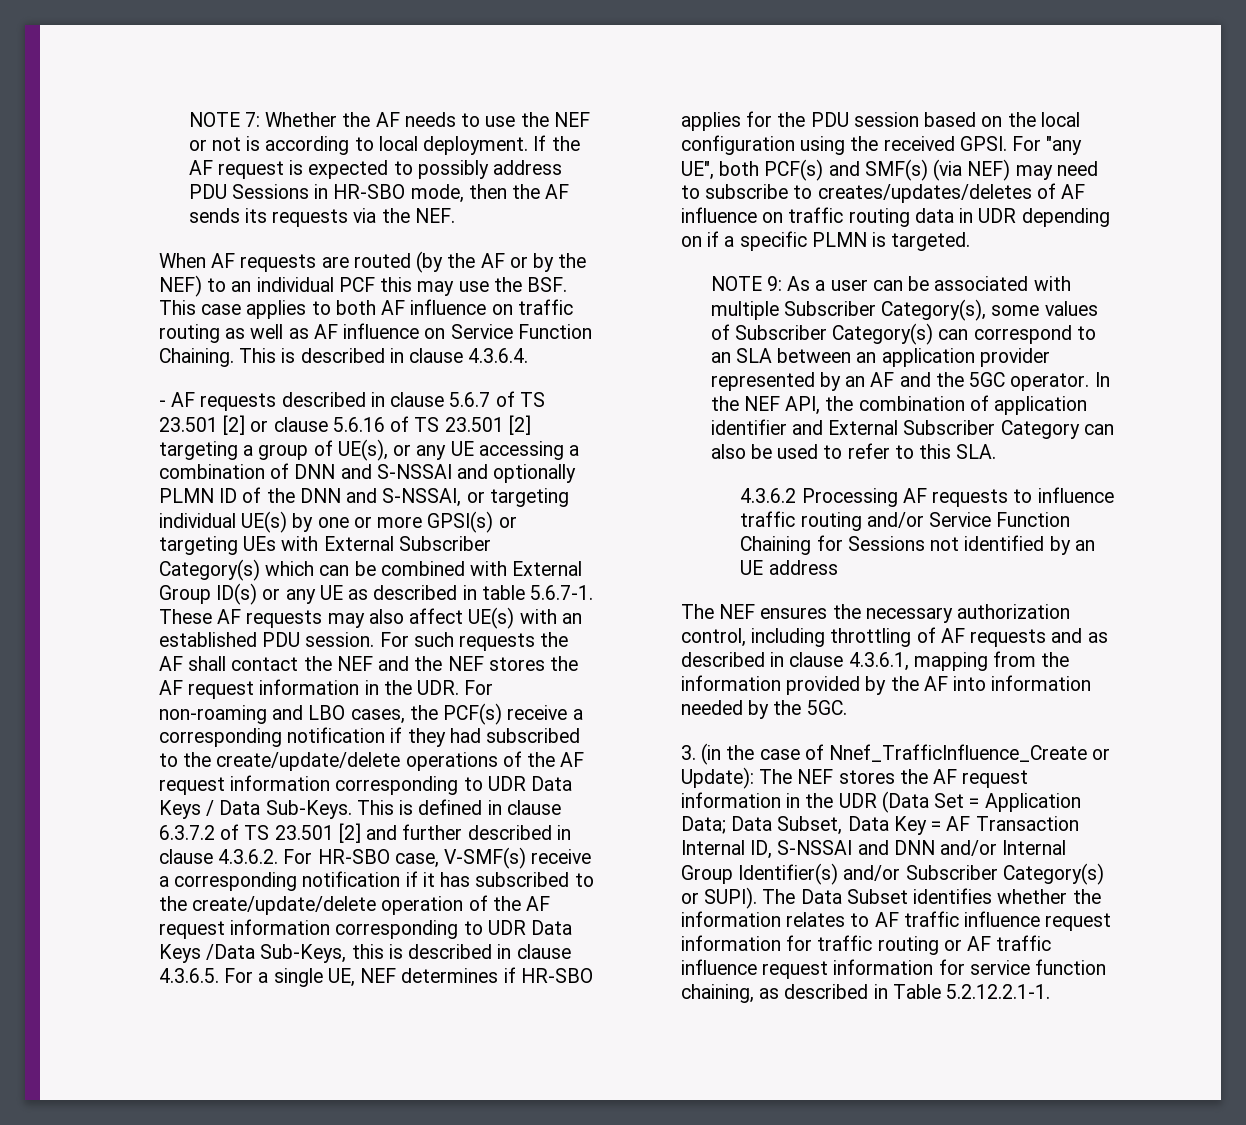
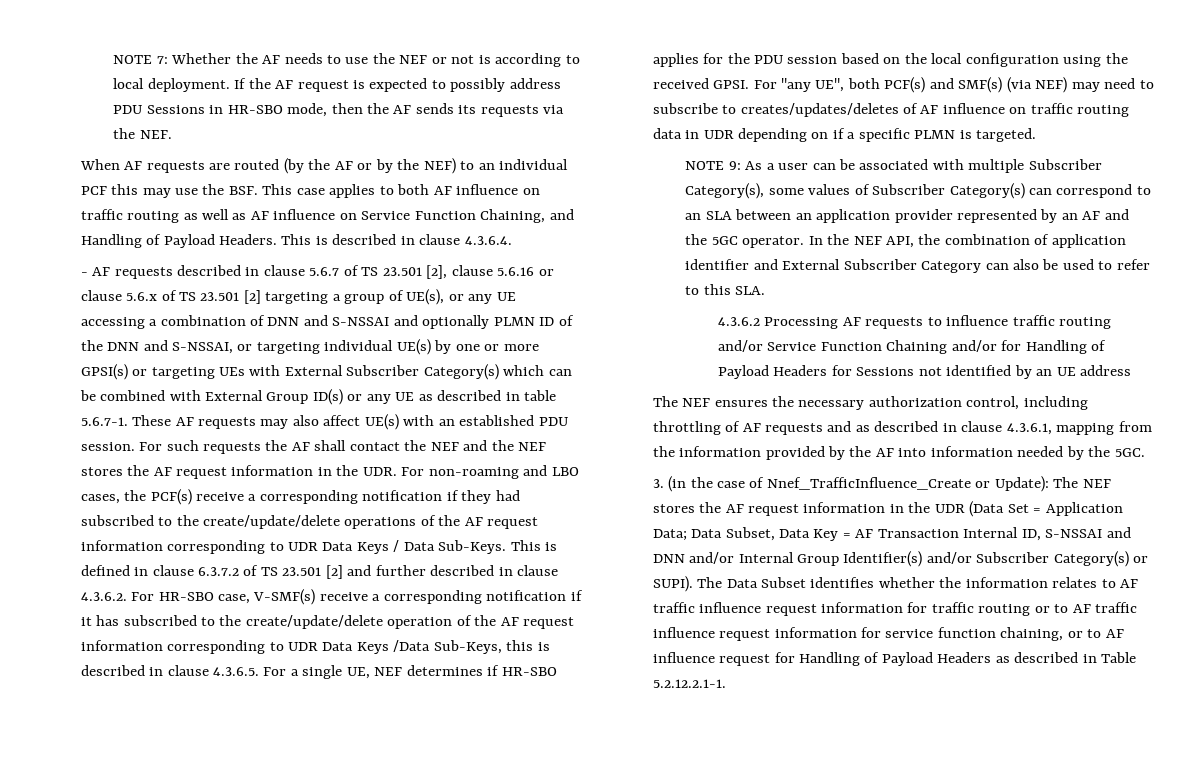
- When AF requests are routed (by the AF or by the NEF) to an individual PCF this may use the BSF. This case applies to both AF influence on traffic routing as well as AF influence on Service Function Chaining.
+ When AF requests are routed (by the AF or by the NEF) to an individual PCF this may use the BSF. This case applies to both AF influence on traffic routing as well as AF influence on Service Function Chaining, and Handling of Payload Headers.
- - AF requests described in clause 5.6.7 of TS 23.501 [2] or clause 5.6.16 of TS 23.501 [2] targeting a group of UE(s), or any UE accessing a combination of DNN and S-NSSAI and optionally PLMN ID of the DNN and S-NSSAI, or targeting individual UE(s) by one or more GPSI(s) or targeting UEs with External Subscriber Category(s) which can be combined with External Group ID(s) or any UE as described in table 5.6.7-1. These AF requests may also affect UE(s) with an established PDU session.
+ - AF requests described in clause 5.6.7 of TS 23.501 [2], clause 5.6.16 or clause 5.6.x of TS 23.501 [2] targeting a group of UE(s), or any UE accessing a combination of DNN and S-NSSAI and optionally PLMN ID of the DNN and S-NSSAI, or targeting individual UE(s) by one or more GPSI(s) or targeting UEs with External Subscriber Category(s) which can be combined with External Group ID(s) or any UE as described in table 5.6.7-1. These AF requests may also affect UE(s) with an established PDU session.
- 4.3.6.2 Processing AF requests to influence traffic routing and/or Service Function Chaining for Sessions not identified by an UE address
+ 4.3.6.2 Processing AF requests to influence traffic routing and/or Service Function Chaining and/or for Handling of Payload Headers for Sessions not identified by an UE address
- The Data Subset identifies whether the information relates to AF traffic influence request information for traffic routing or AF traffic influence request information for service function chaining, as described in Table 5.2.12.2.1-1.
+ The Data Subset identifies whether the information relates to AF traffic influence request information for traffic routing or to AF traffic influence request information for service function chaining, or to AF influence request for Handling of Payload Headers as described in Table 5.2.12.2.1-1.

